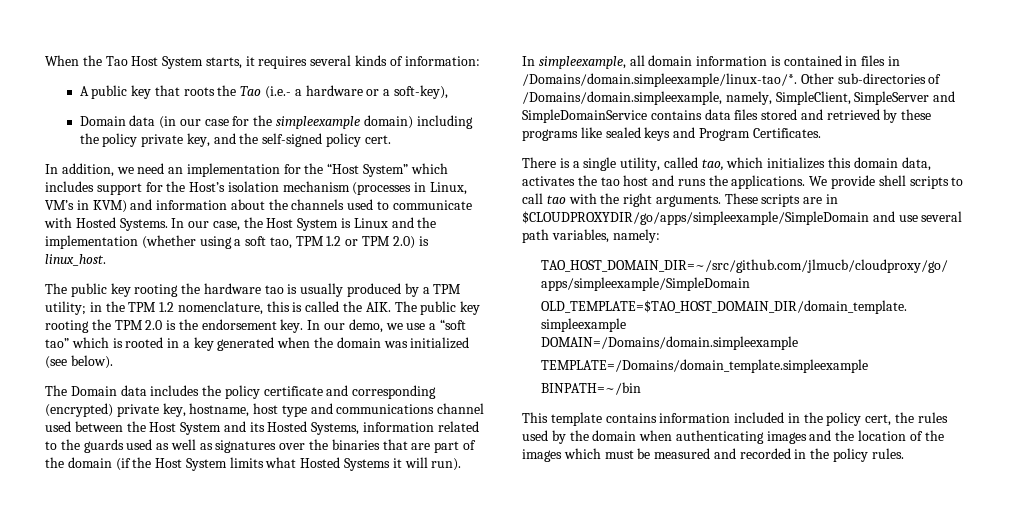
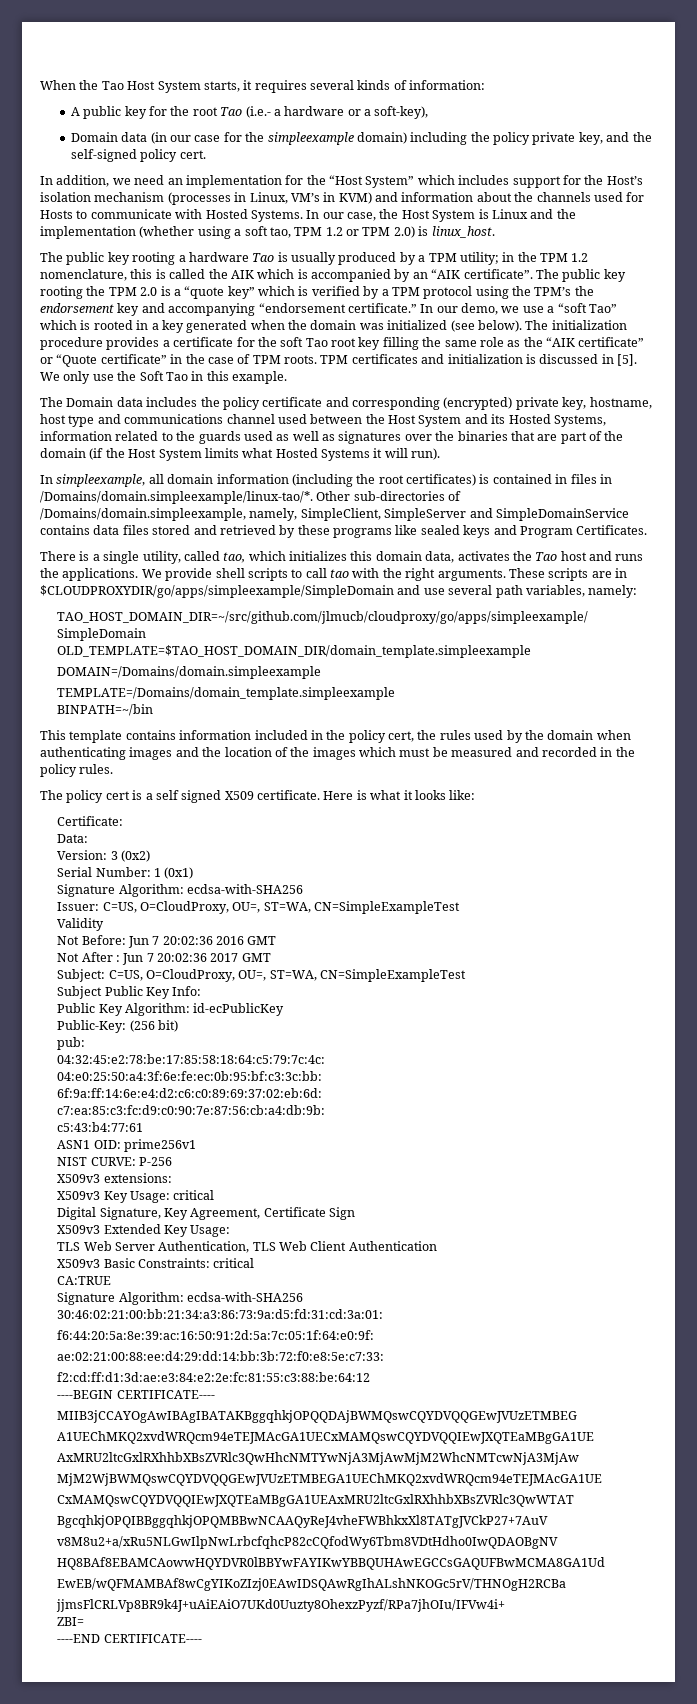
- A public key that roots the Tao (i.e.- a hardware or a soft-key),
+ A public key for the root Tao (i.e.- a hardware or a soft-key),
- In addition, we need an implementation for the “Host System” which includes support for the Host’s isolation mechanism (processes in Linux, VM’s in KVM) and information about the channels used to communicate with Hosted Systems.
+ In addition, we need an implementation for the “Host System” which includes support for the Host’s isolation mechanism (processes in Linux, VM’s in KVM) and information about the channels used for Hosts to communicate with Hosted Systems.
- The public key rooting the hardware tao is usually produced by a TPM utility; in the TPM 1.2 nomenclature, this is called the AIK. The public key rooting the TPM 2.0 is the endorsement key.
+ The public key rooting a hardware Tao is usually produced by a TPM utility; in the TPM 1.2 nomenclature, this is called the AIK which is accompanied by an “AIK certificate”. The public key rooting the TPM 2.0 is a “quote key” which is verified by a TPM protocol using the TPM’s the endorsement key and accompanying “endorsement certificate.”
- In our demo, we use a “soft tao” which is rooted in a key generated when the domain was initialized (see below).
+ In our demo, we use a “soft Tao” which is rooted in a key generated when the domain was initialized (see below). The initialization procedure provides a certificate for the soft Tao root key filling the same role as the “AIK certificate” or “Quote certificate” in the case of TPM roots. TPM certificates and initialization is discussed in [5]. We only use the Soft Tao in this example.
- In simpleexample, all domain information is contained in files in /Domains/domain.simpleexample/linux-tao/*. Other sub-directories of /Domains/domain.simpleexample, namely, SimpleClient, SimpleServer and SimpleDomainService contains data files stored and retrieved by these programs like sealed keys and Program Certificates.
+ In simpleexample, all domain information (including the root certificates) is contained in files in /Domains/domain.simpleexample/linux-tao/*. Other sub-directories of /Domains/domain.simpleexample, namely, SimpleClient, SimpleServer and SimpleDomainService contains data files stored and retrieved by these programs like sealed keys and Program Certificates.
- There is a single utility, called tao, which initializes this domain data, activates the tao host and runs the applications.
+ There is a single utility, called tao, which initializes this domain data, activates the Tao host and runs the applications.
+ The policy cert is a self signed X509 certificate. Here is what it looks like:
+ Certificate:
+ Data:
+ Version: 3 (0x2)
+ Serial Number: 1 (0x1)
+ Signature Algorithm: ecdsa-with-SHA256
+ Issuer: C=US, O=CloudProxy, OU=, ST=WA, CN=SimpleExampleTest
+ Validity
+ Not Before: Jun 7 20:02:36 2016 GMT
+ Not After : Jun 7 20:02:36 2017 GMT
+ Subject: C=US, O=CloudProxy, OU=, ST=WA, CN=SimpleExampleTest
+ Subject Public Key Info:
+ Public Key Algorithm: id-ecPublicKey
+ Public-Key: (256 bit)
+ pub:
+ 04:32:45:e2:78:be:17:85:58:18:64:c5:79:7c:4c:
+ 04:e0:25:50:a4:3f:6e:fe:ec:0b:95:bf:c3:3c:bb:
+ 6f:9a:ff:14:6e:e4:d2:c6:c0:89:69:37:02:eb:6d:
+ c7:ea:85:c3:fc:d9:c0:90:7e:87:56:cb:a4:db:9b:
+ c5:43:b4:77:61
+ ASN1 OID: prime256v1
+ NIST CURVE: P-256
+ X509v3 extensions:
+ X509v3 Key Usage: critical
+ Digital Signature, Key Agreement, Certificate Sign
+ X509v3 Extended Key Usage:
+ TLS Web Server Authentication, TLS Web Client Authentication
+ X509v3 Basic Constraints: critical
+ CA:TRUE
+ Signature Algorithm: ecdsa-with-SHA256
+ 30:46:02:21:00:bb:21:34:a3:86:73:9a:d5:fd:31:cd:3a:01:
+ f6:44:20:5a:8e:39:ac:16:50:91:2d:5a:7c:05:1f:64:e0:9f:
+ ae:02:21:00:88:ee:d4:29:dd:14:bb:3b:72:f0:e8:5e:c7:33:
+ f2:cd:ff:d1:3d:ae:e3:84:e2:2e:fc:81:55:c3:88:be:64:12
+ ----BEGIN CERTIFICATE----
+ MIIB3jCCAYOgAwIBAgIBATAKBggqhkjOPQQDAjBWMQswCQYDVQQGEwJVUzETMBEG
+ A1UEChMKQ2xvdWRQcm94eTEJMAcGA1UECxMAMQswCQYDVQQIEwJXQTEaMBgGA1UE
+ AxMRU2ltcGxlRXhhbXBsZVRlc3QwHhcNMTYwNjA3MjAwMjM2WhcNMTcwNjA3MjAw
+ MjM2WjBWMQswCQYDVQQGEwJVUzETMBEGA1UEChMKQ2xvdWRQcm94eTEJMAcGA1UE
+ CxMAMQswCQYDVQQIEwJXQTEaMBgGA1UEAxMRU2ltcGxlRXhhbXBsZVRlc3QwWTAT
+ BgcqhkjOPQIBBggqhkjOPQMBBwNCAAQyReJ4vheFWBhkxXl8TATgJVCkP27+7AuV
+ v8M8u2+a/xRu5NLGwIlpNwLrbcfqhcP82cCQfodWy6Tbm8VDtHdho0IwQDAOBgNV
+ HQ8BAf8EBAMCAowwHQYDVR0lBBYwFAYIKwYBBQUHAwEGCCsGAQUFBwMCMA8GA1Ud
+ EwEB/wQFMAMBAf8wCgYIKoZIzj0EAwIDSQAwRgIhALshNKOGc5rV/THNOgH2RCBa
+ jjmsFlCRLVp8BR9k4J+uAiEAiO7UKd0Uuzty8OhexzPyzf/RPa7jhOIu/IFVw4i+
+ ZBI=
+ ----END CERTIFICATE----

